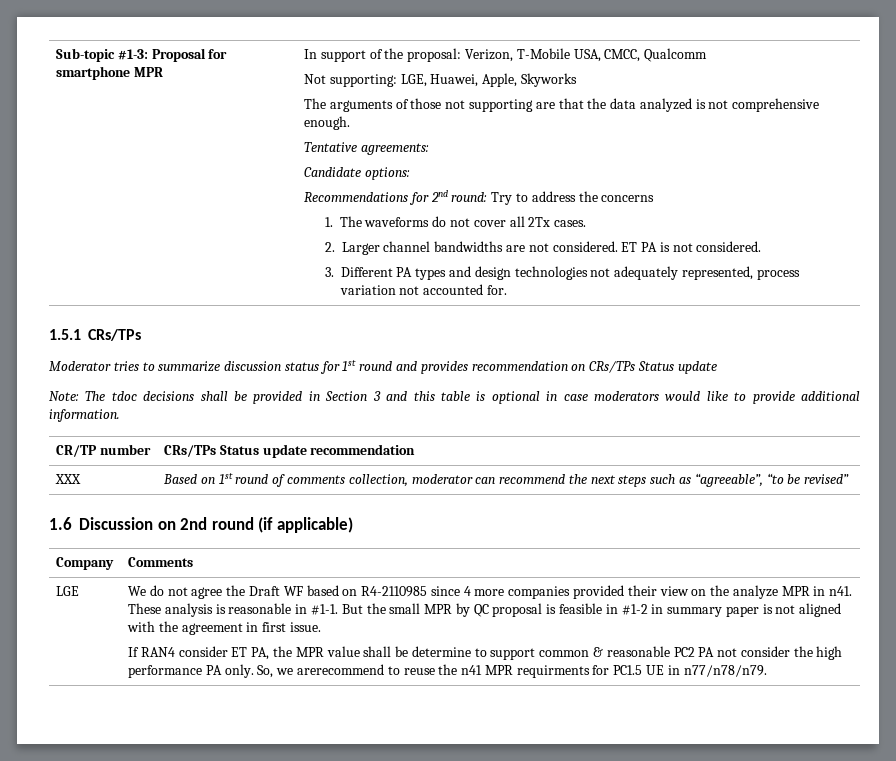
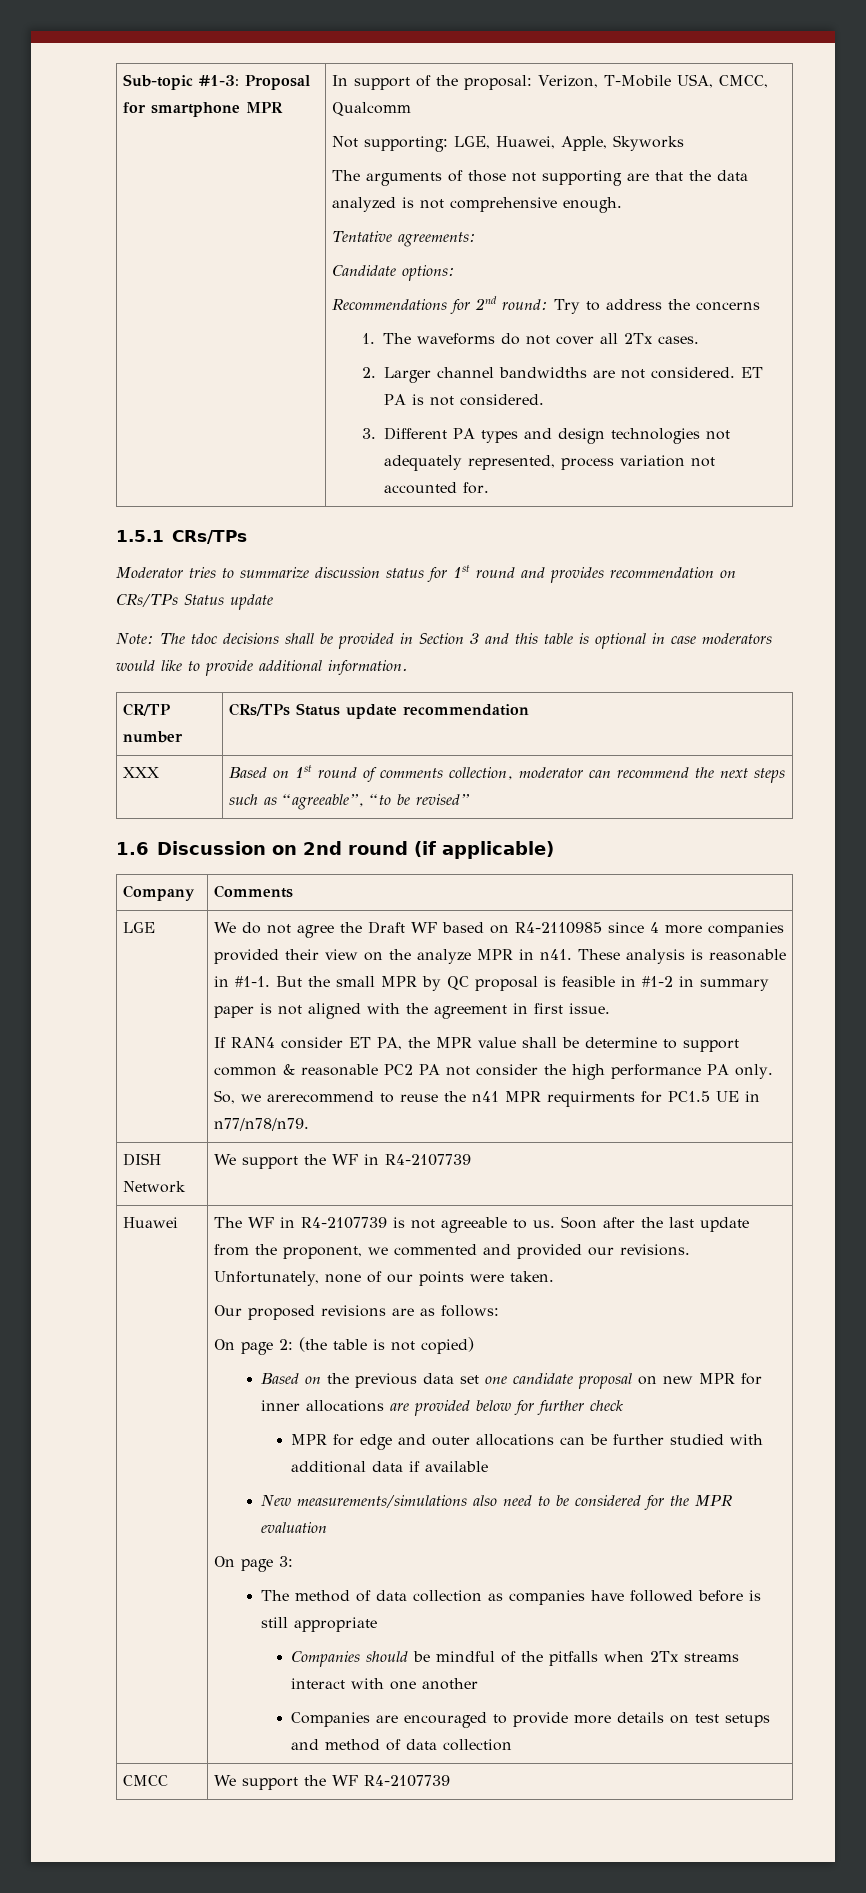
+ DISH Network | We support the WF in R4-2107739
+ Huawei | The WF in R4-2107739 is not agreeable to us. Soon after the last update from the proponent, we commented and provided our revisions. Unfortunately, none of our points were taken.
+ Our proposed revisions are as follows:
+ On page 2: (the table is not copied)
+ Based on the previous data set one candidate proposal on new MPR for inner allocations are provided below for further check
+ MPR for edge and outer allocations can be further studied with additional data if available
+ New measurements/simulations also need to be considered for the MPR evaluation
+ On page 3:
+ The method of data collection as companies have followed before is still appropriate
+ Companies should be mindful of the pitfalls when 2Tx streams interact with one another
+ Companies are encouraged to provide more details on test setups and method of data collection
+ CMCC | We support the WF R4-2107739

